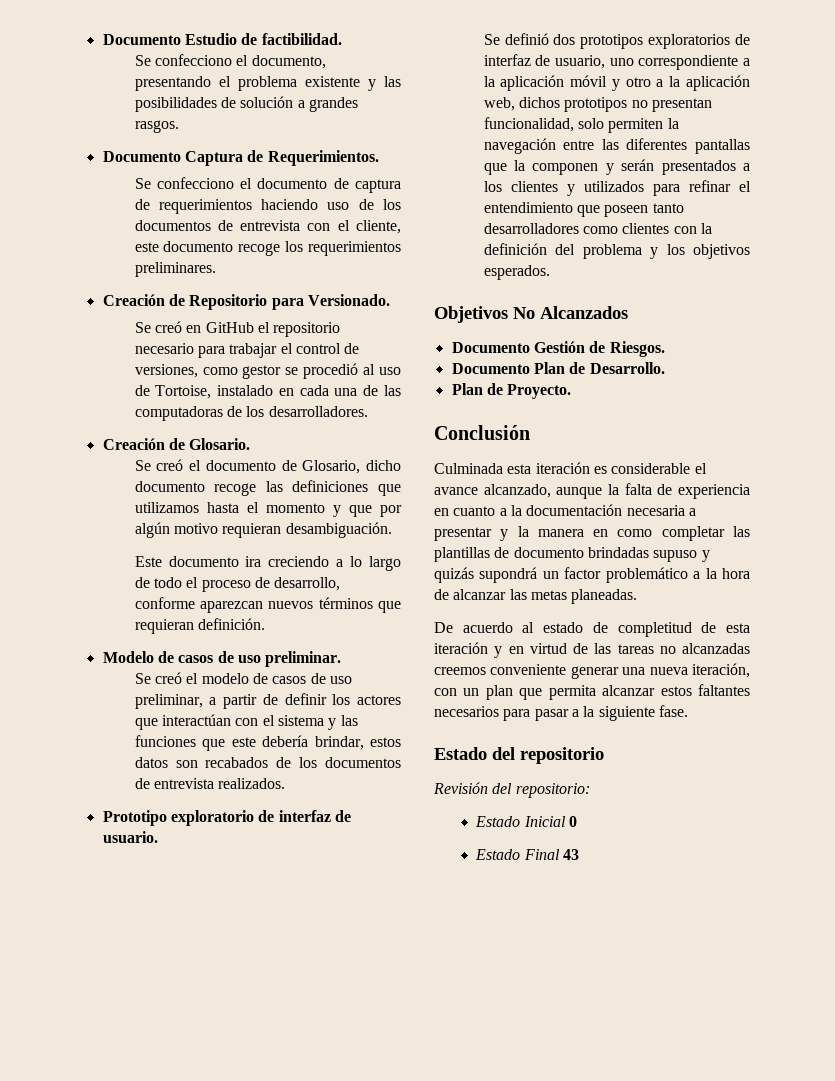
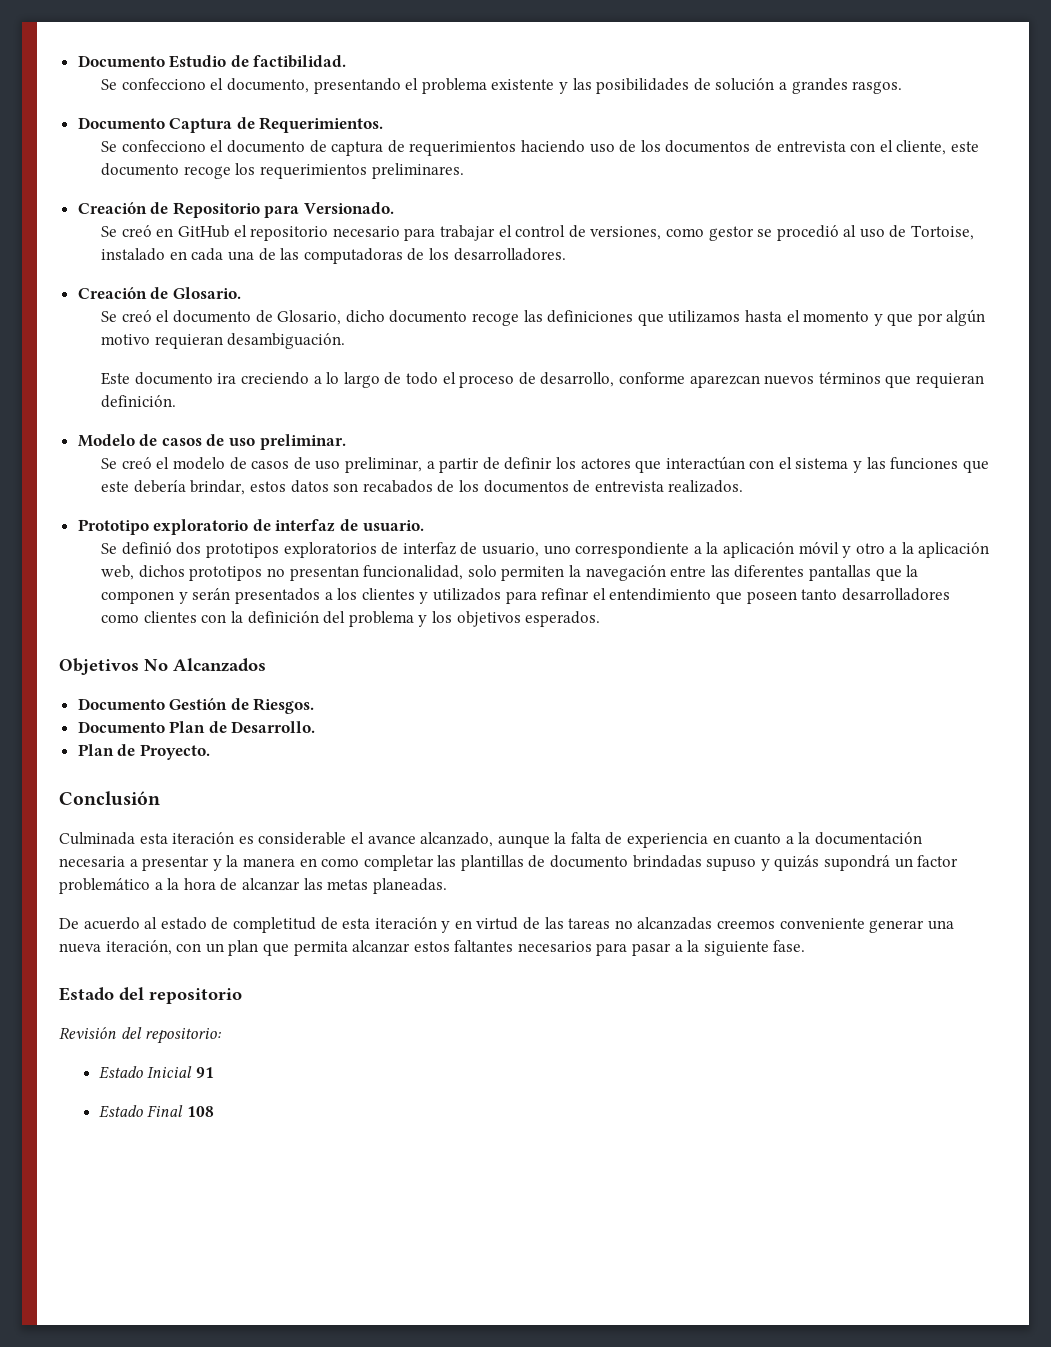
- Estado Inicial 0
+ Estado Inicial 91
- Estado Final 43
+ Estado Final 108

